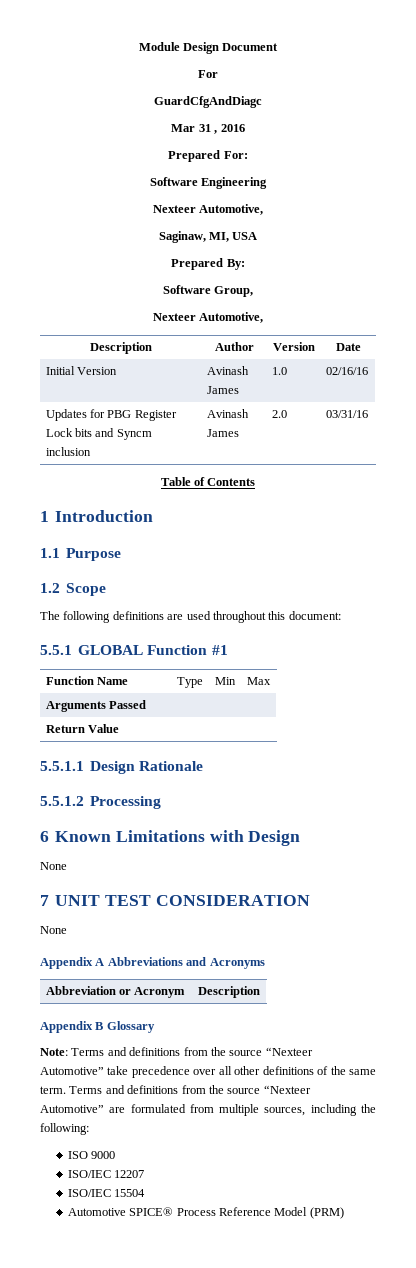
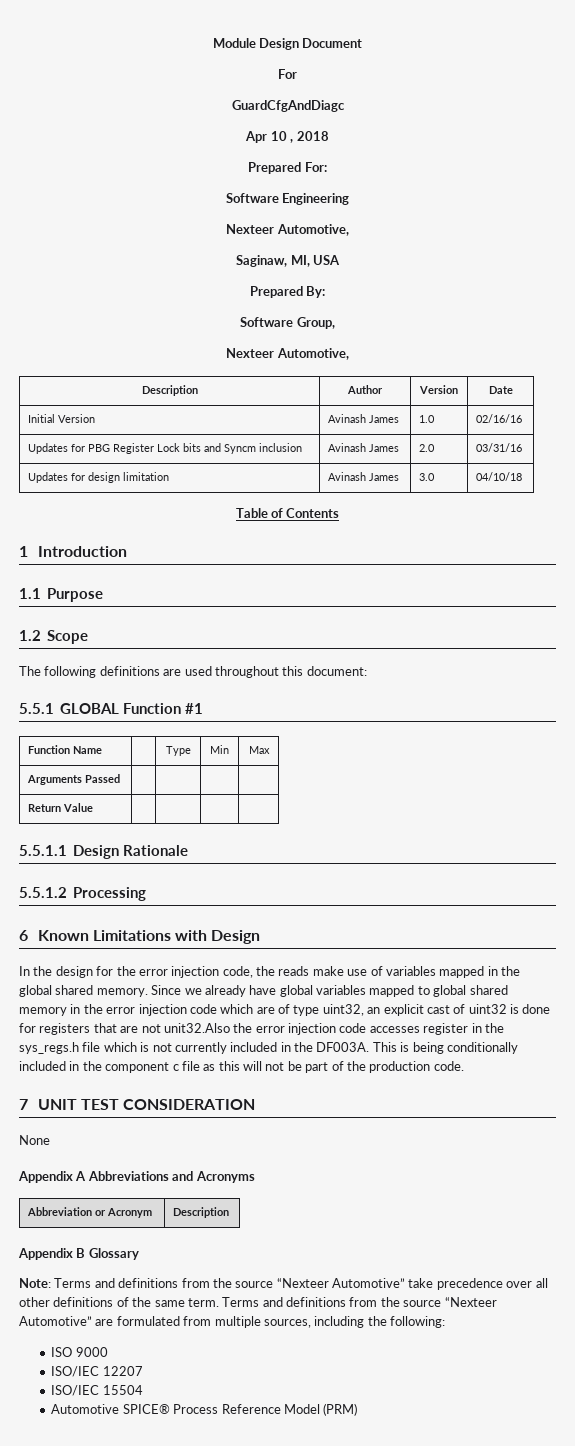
- Mar 31 , 2016
+ Apr 10 , 2018
+ Updates for design limitation | Avinash James | 3.0 | 04/10/18
  6 Known Limitations with Design
- None
+ In the design for the error injection code, the reads make use of variables mapped in the global shared memory. Since we already have global variables mapped to global shared memory in the error injection code which are of type uint32, an explicit cast of uint32 is done for registers that are not unit32.Also the error injection code accesses register in the sys_regs.h file which is not currently included in the DF003A. This is being conditionally included in the component c file as this will not be part of the production code.

